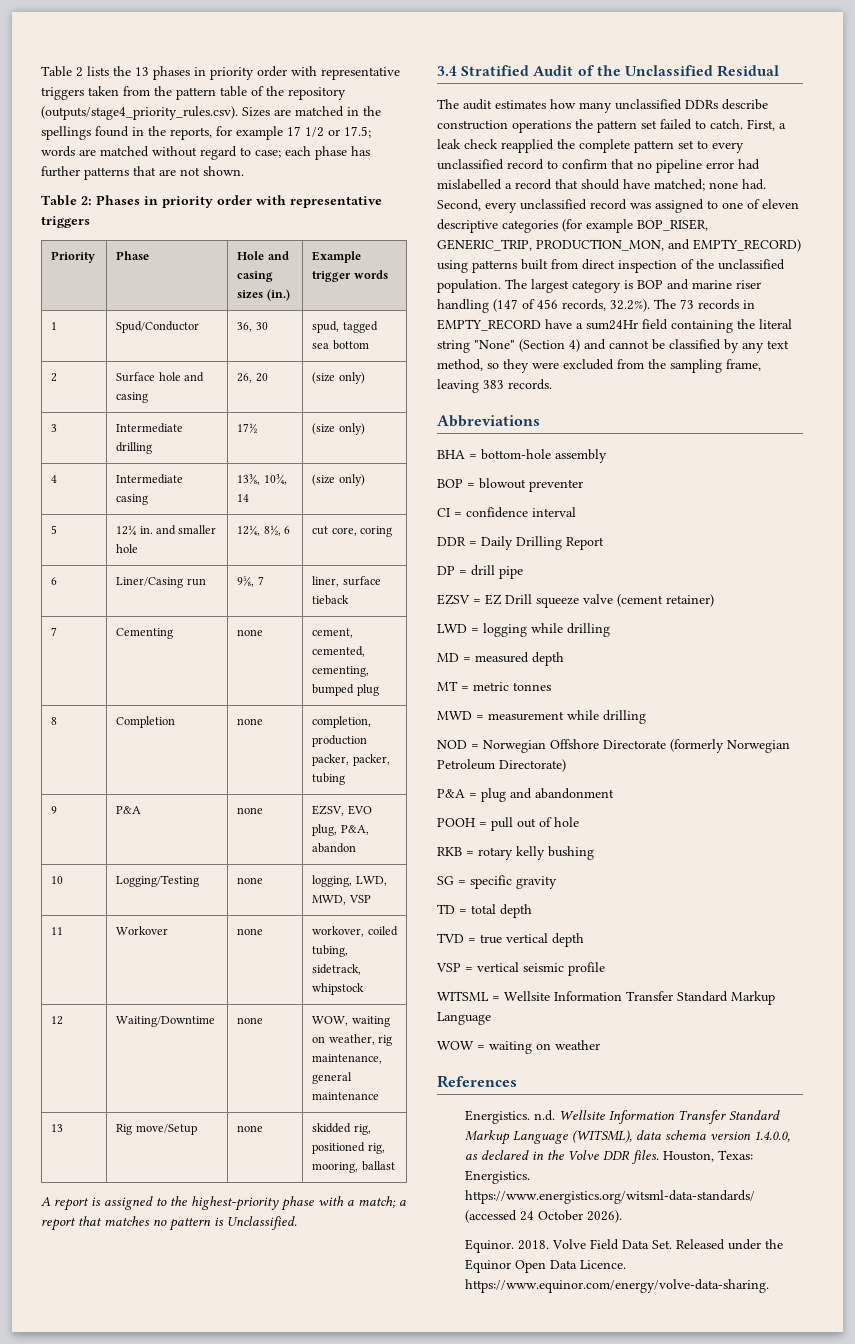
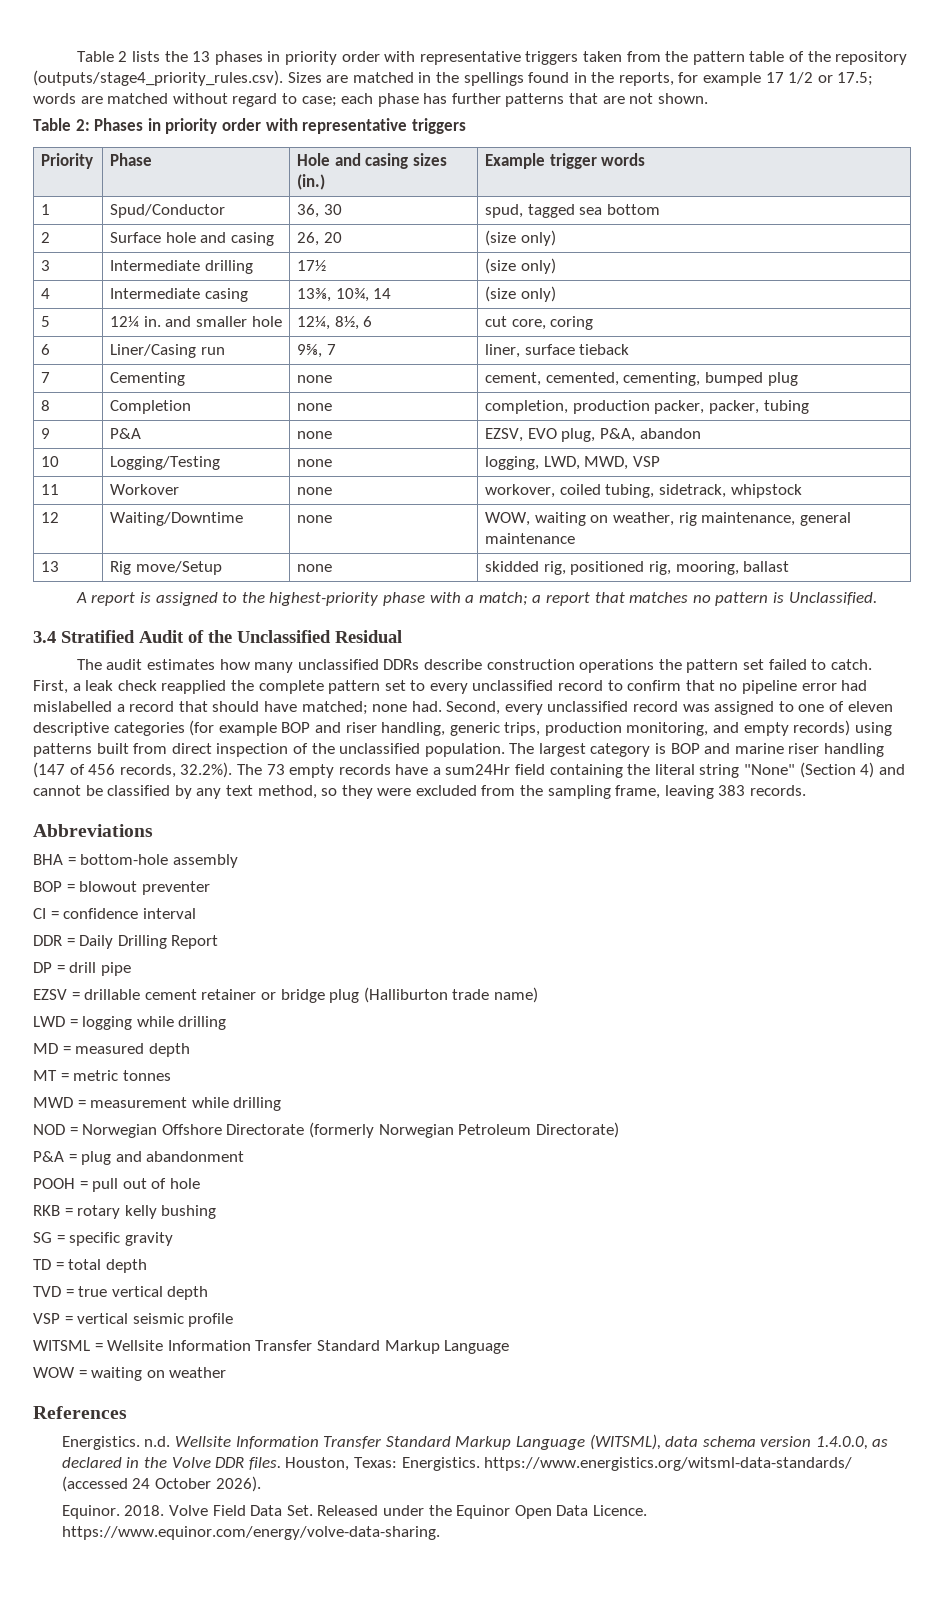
- Second, every unclassified record was assigned to one of eleven descriptive categories (for example BOP_RISER, GENERIC_TRIP, PRODUCTION_MON, and EMPTY_RECORD) using patterns built from direct inspection of the unclassified population.
+ Second, every unclassified record was assigned to one of eleven descriptive categories (for example BOP and riser handling, generic trips, production monitoring, and empty records) using patterns built from direct inspection of the unclassified population.
- The largest category is BOP and marine riser handling (147 of 456 records, 32.2%). The 73 records in EMPTY_RECORD have a sum24Hr field containing the literal string "None" (Section 4) and cannot be classified by any text method, so they were excluded from the sampling frame, leaving 383 records.
+ The largest category is BOP and marine riser handling (147 of 456 records, 32.2%). The 73 empty records have a sum24Hr field containing the literal string "None" (Section 4) and cannot be classified by any text method, so they were excluded from the sampling frame, leaving 383 records.
- EZSV = EZ Drill squeeze valve (cement retainer)
+ EZSV = drillable cement retainer or bridge plug (Halliburton trade name)

